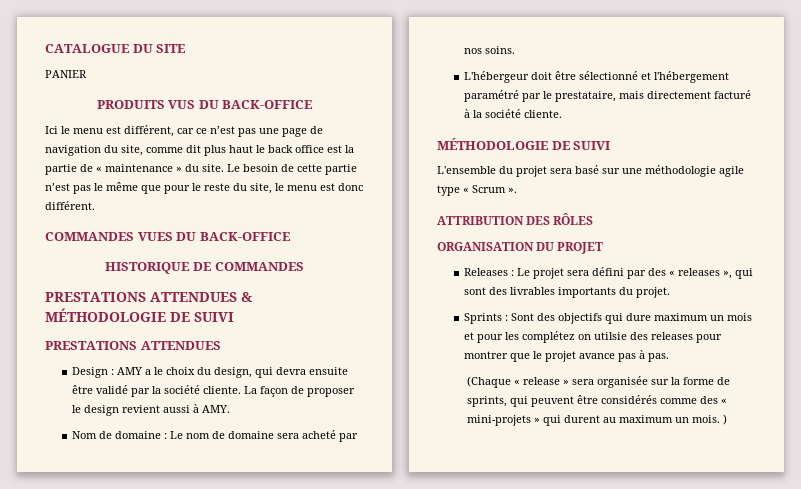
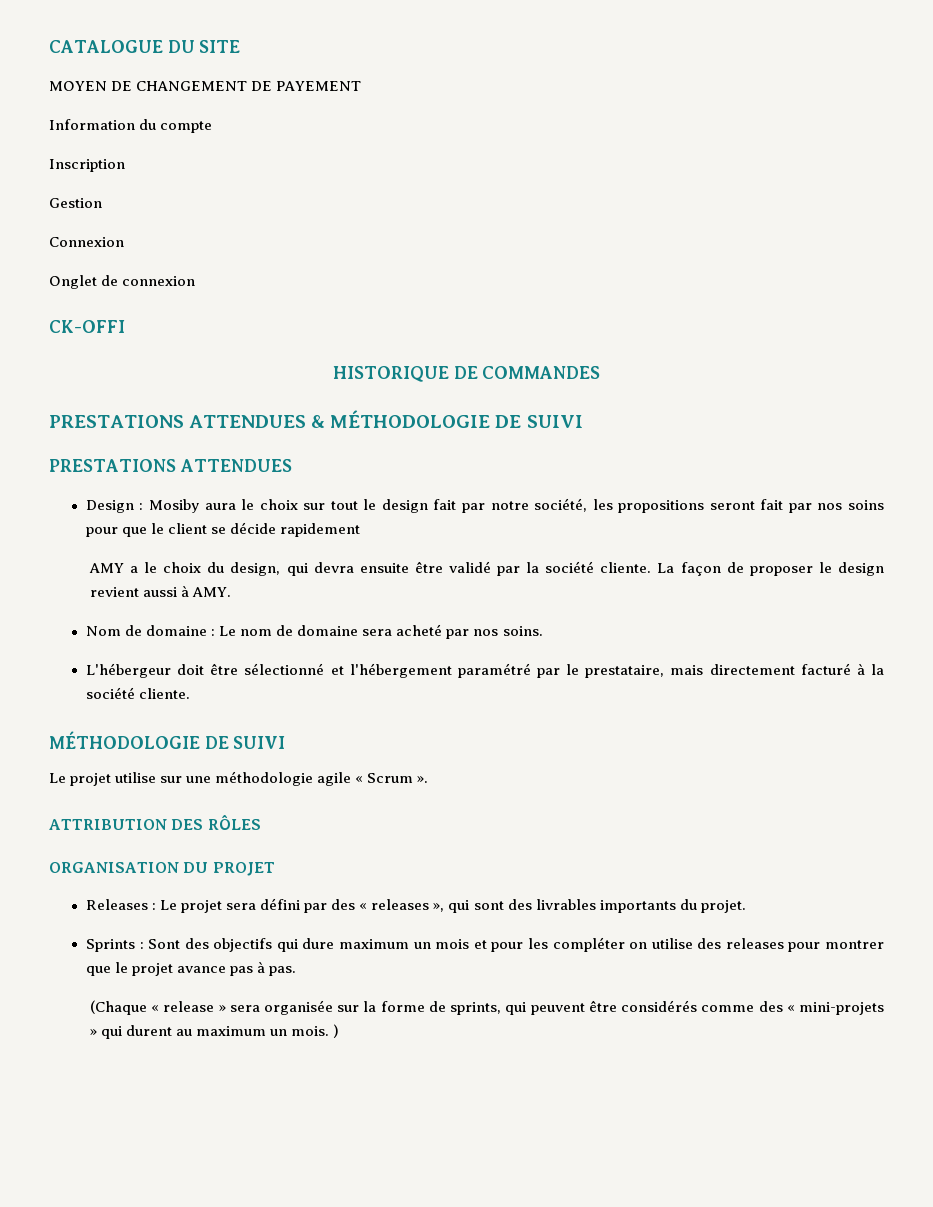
- PANIER
- PRODUITS VUS DU BACK-OFFICE
- Ici le menu est différent, car ce n’est pas une page de navigation du site, comme dit plus haut le back office est la partie de « maintenance » du site. Le besoin de cette partie n’est pas le même que pour le reste du site, le menu est donc différent.
- COMMANDES VUES DU BACK-OFFICE
+ MOYEN DE CHANGEMENT DE PAYEMENT
+ Information du compte
+ Inscription
+ Gestion
+ Connexion
+ Onglet de connexion
+ CK-OFFI
- Design : AMY a le choix du design, qui devra ensuite être validé par la société cliente.
+ Design : Mosiby aura le choix sur tout le design fait par notre société, les propositions seront fait par nos soins pour que le client se décide rapidement
+ AMY a le choix du design, qui devra ensuite être validé par la société cliente.
- L'ensemble du projet sera basé sur une méthodologie agile type « Scrum ».
+ Le projet utilise sur une méthodologie agile « Scrum ».
- Sprints : Sont des objectifs qui dure maximum un mois et pour les complétez on utilsie des releases pour montrer que le projet avance pas à pas.
+ Sprints : Sont des objectifs qui dure maximum un mois et pour les compléter on utilise des releases pour montrer que le projet avance pas à pas.

